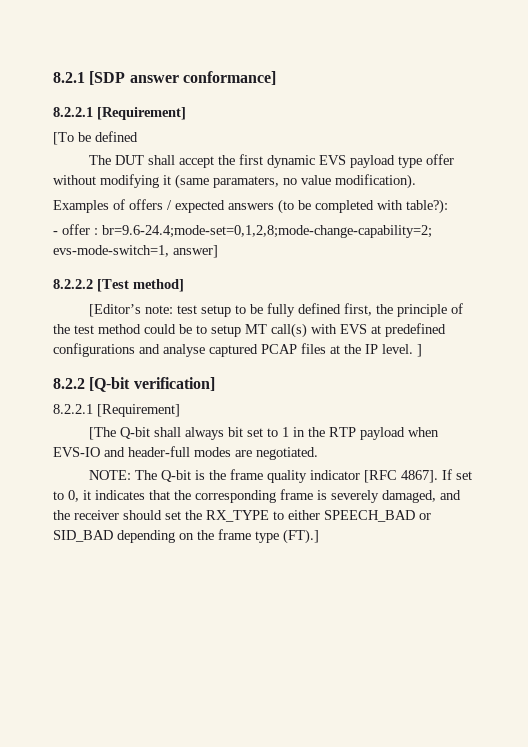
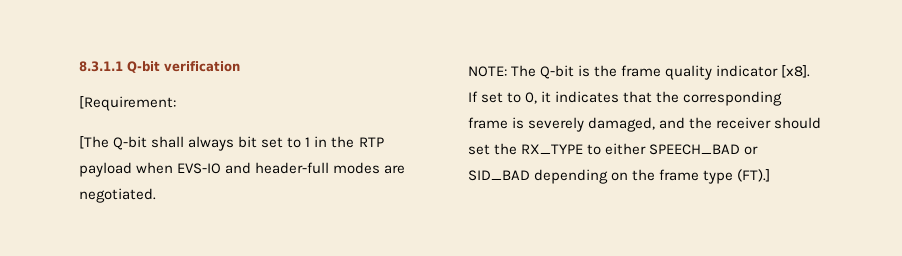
- 8.2.1 [SDP answer conformance]
- 8.2.2.1 [Requirement]
- [To be defined
- The DUT shall accept the first dynamic EVS payload type offer without modifying it (same paramaters, no value modification).
- Examples of offers / expected answers (to be completed with table?):
- - offer : br=9.6-24.4;mode-set=0,1,2,8;mode-change-capability=2; evs-mode-switch=1, answer]
- 8.2.2.2 [Test method]
- [Editor’s note: test setup to be fully defined first, the principle of the test method could be to setup MT call(s) with EVS at predefined configurations and analyse captured PCAP files at the IP level. ]
- 8.2.2 [Q-bit verification]
- 8.2.2.1 [Requirement]
+ 8.3.1.1 Q-bit verification
+ [Requirement:
- NOTE: The Q-bit is the frame quality indicator [RFC 4867].
+ NOTE: The Q-bit is the frame quality indicator [x8].

